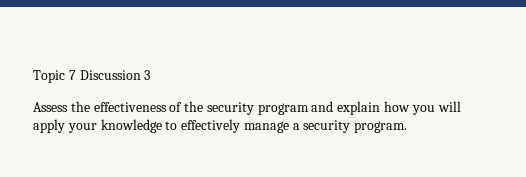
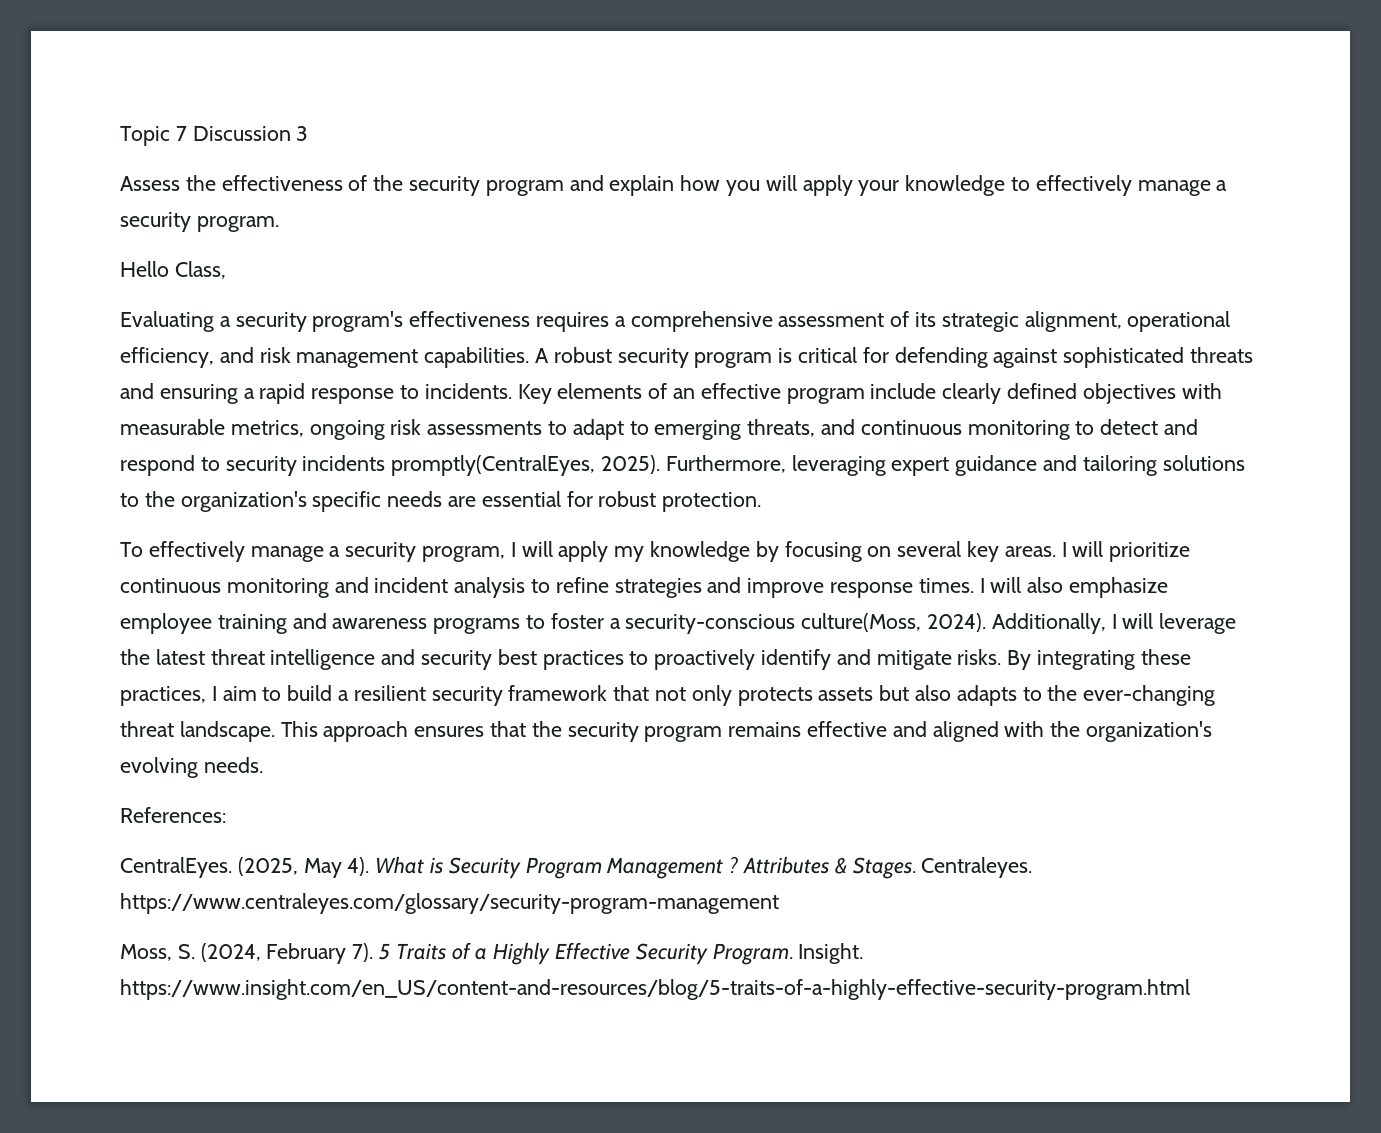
+ Hello Class,
+ Evaluating a security program's effectiveness requires a comprehensive assessment of its strategic alignment, operational efficiency, and risk management capabilities. A robust security program is critical for defending against sophisticated threats and ensuring a rapid response to incidents. Key elements of an effective program include clearly defined objectives with measurable metrics, ongoing risk assessments to adapt to emerging threats, and continuous monitoring to detect and respond to security incidents promptly(CentralEyes, 2025). Furthermore, leveraging expert guidance and tailoring solutions to the organization's specific needs are essential for robust protection.
+ To effectively manage a security program, I will apply my knowledge by focusing on several key areas. I will prioritize continuous monitoring and incident analysis to refine strategies and improve response times. I will also emphasize employee training and awareness programs to foster a security-conscious culture(Moss, 2024). Additionally, I will leverage the latest threat intelligence and security best practices to proactively identify and mitigate risks. By integrating these practices, I aim to build a resilient security framework that not only protects assets but also adapts to the ever-changing threat landscape. This approach ensures that the security program remains effective and aligned with the organization's evolving needs.
+ References:
+ CentralEyes. (2025, May 4). What is Security Program Management ? Attributes & Stages. Centraleyes. https://www.centraleyes.com/glossary/security-program-management
+ Moss, S. (2024, February 7). 5 Traits of a Highly Effective Security Program. Insight. https://www.insight.com/en_US/content-and-resources/blog/5-traits-of-a-highly-effective-security-program.html

